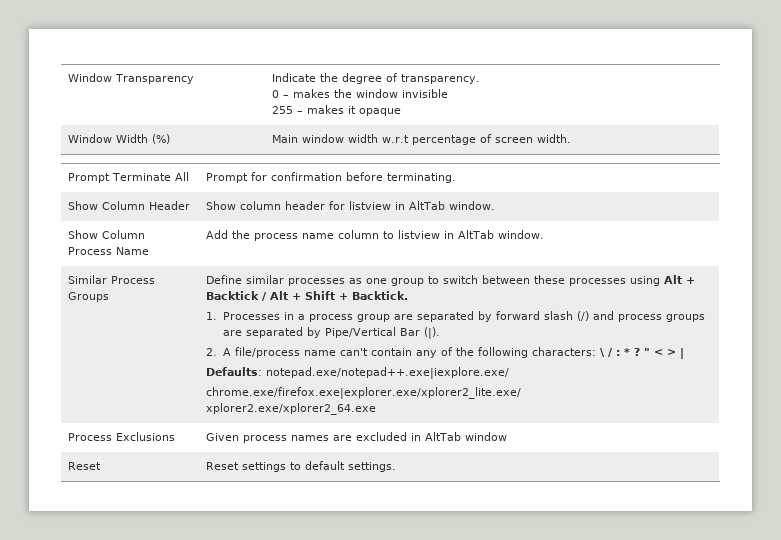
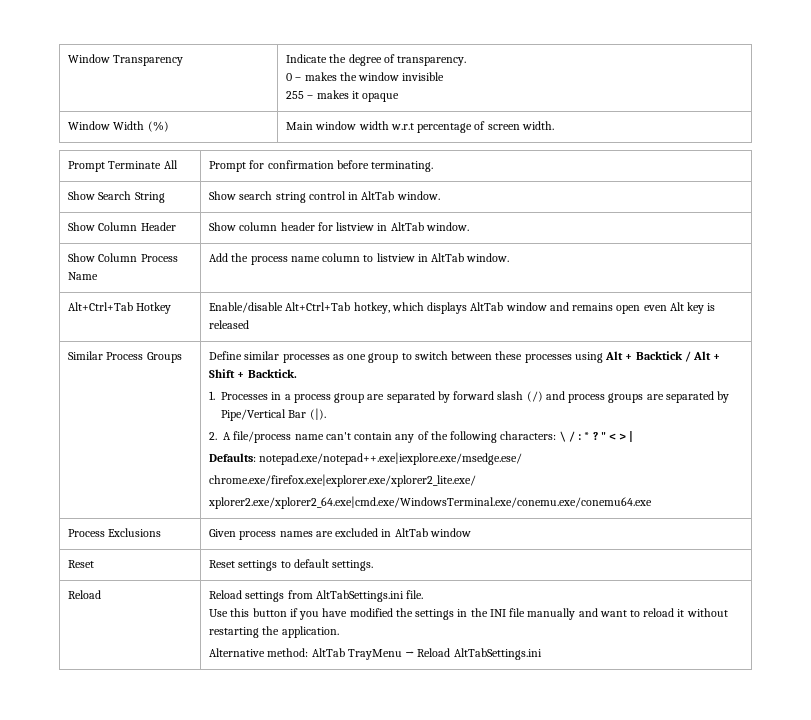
+ Show Search String | Show search string control in AltTab window.
+ Alt+Ctrl+Tab Hotkey | Enable/disable Alt+Ctrl+Tab hotkey, which displays AltTab window and remains open even Alt key is released
- Defaults: notepad.exe/notepad++.exe|iexplore.exe/
+ Defaults: notepad.exe/notepad++.exe|iexplore.exe/msedge.ese/
- xplorer2.exe/xplorer2_64.exe
+ xplorer2.exe/xplorer2_64.exe|cmd.exe/WindowsTerminal.exe/conemu.exe/conemu64.exe
+ Reload | Reload settings from AltTabSettings.ini file.
+ Use this button if you have modified the settings in the INI file manually and want to reload it without restarting the application.
+ Alternative method: AltTab TrayMenu → Reload AltTabSettings.ini

